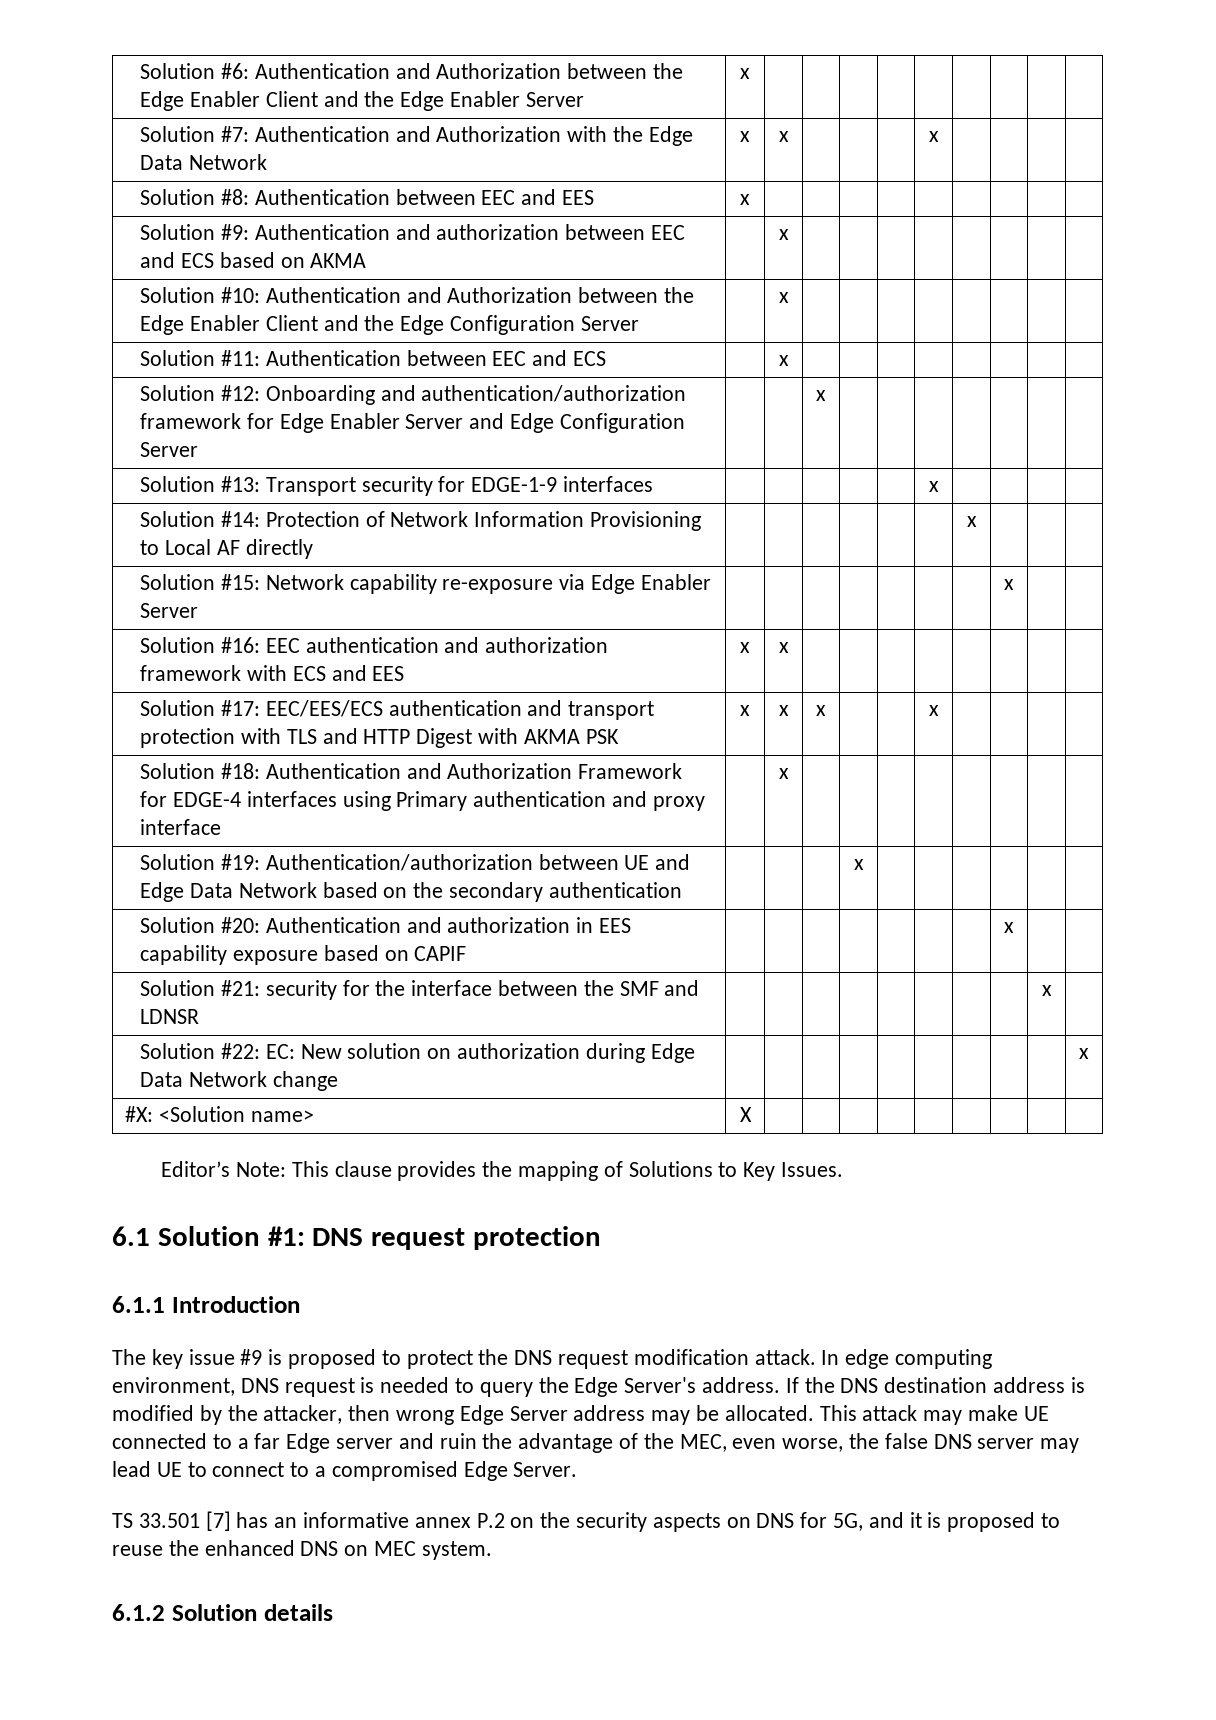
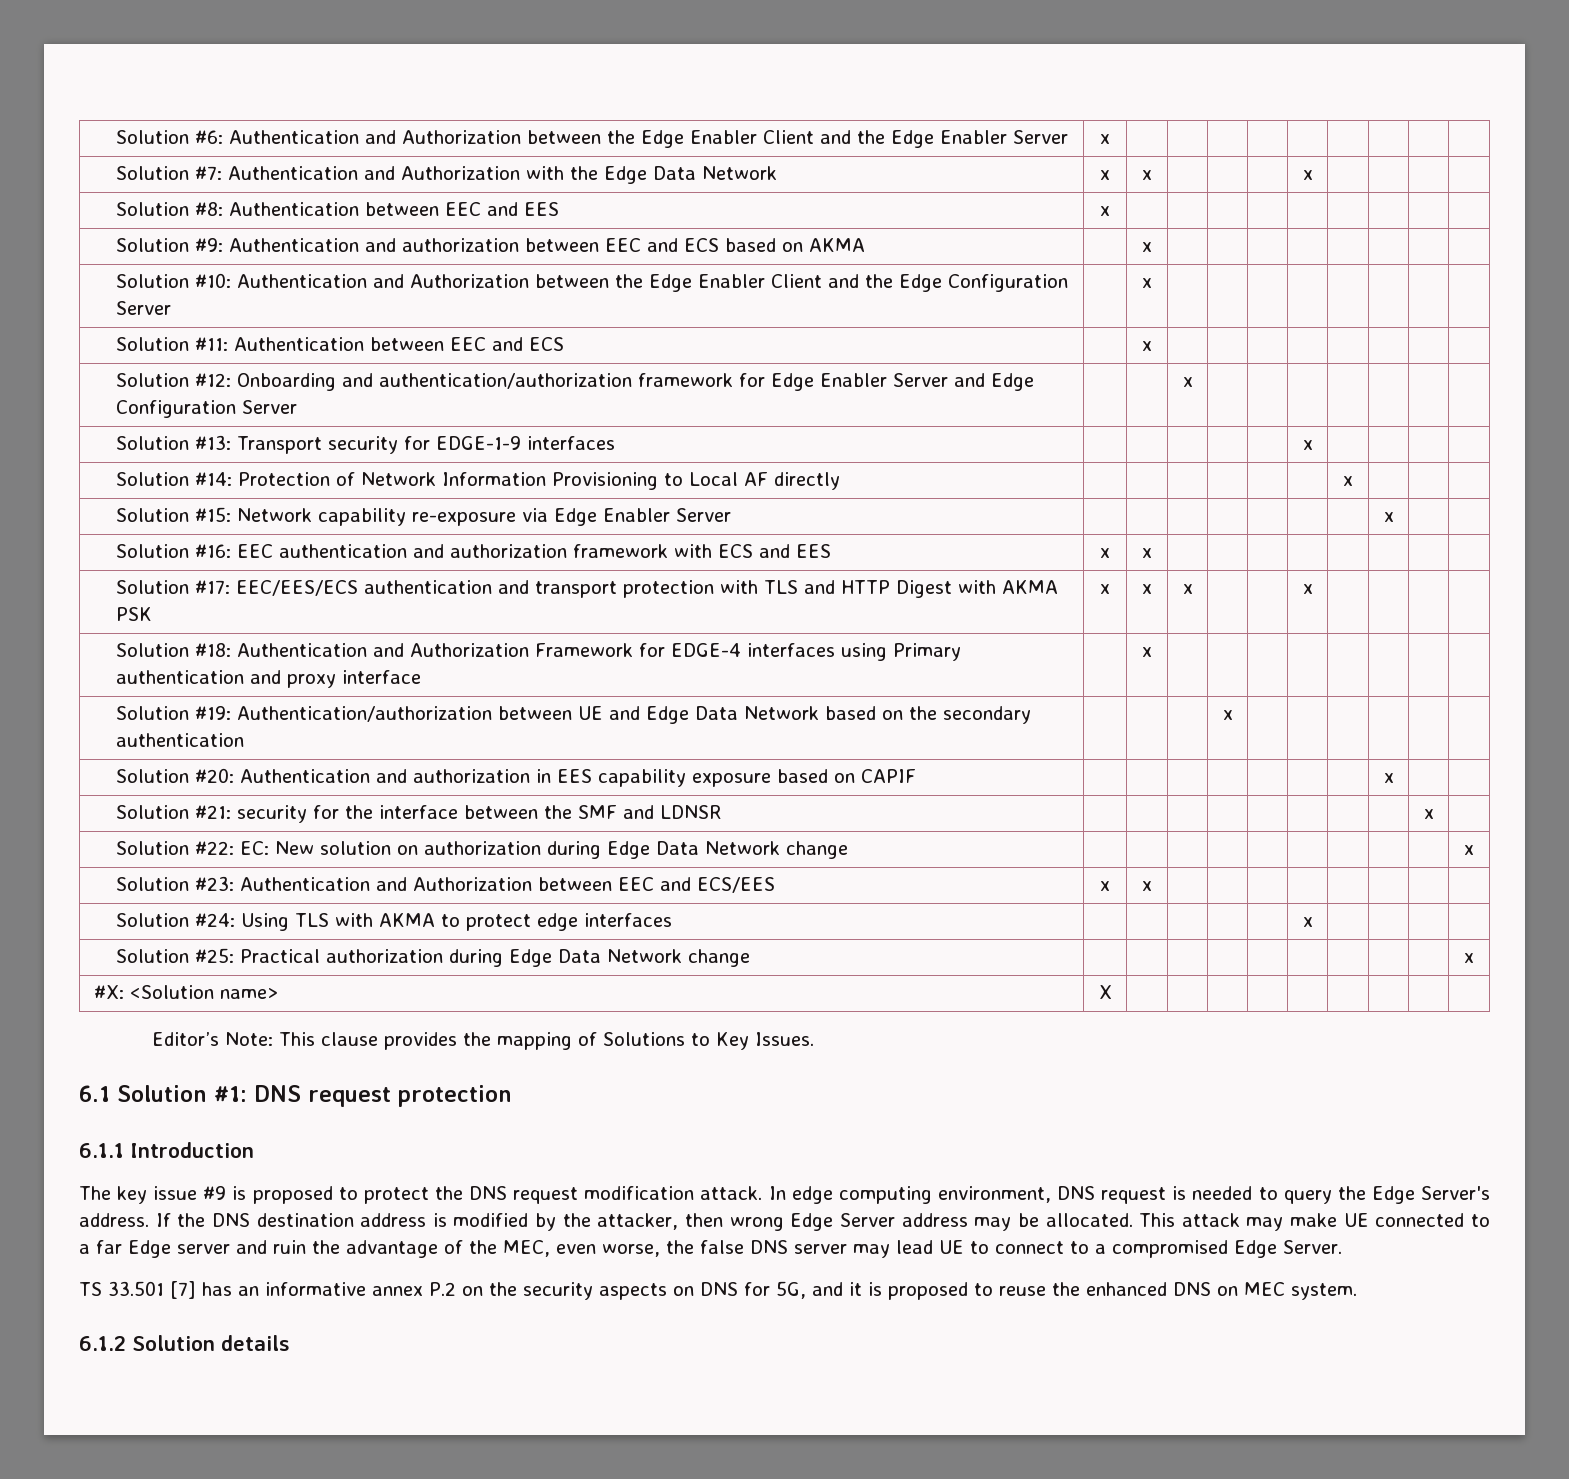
+ Solution #23: Authentication and Authorization between EEC and ECS/EES | x | x | | | | | | | |
+ Solution #24: Using TLS with AKMA to protect edge interfaces | | | | | | x | | | |
+ Solution #25: Practical authorization during Edge Data Network change | | | | | | | | | | x

